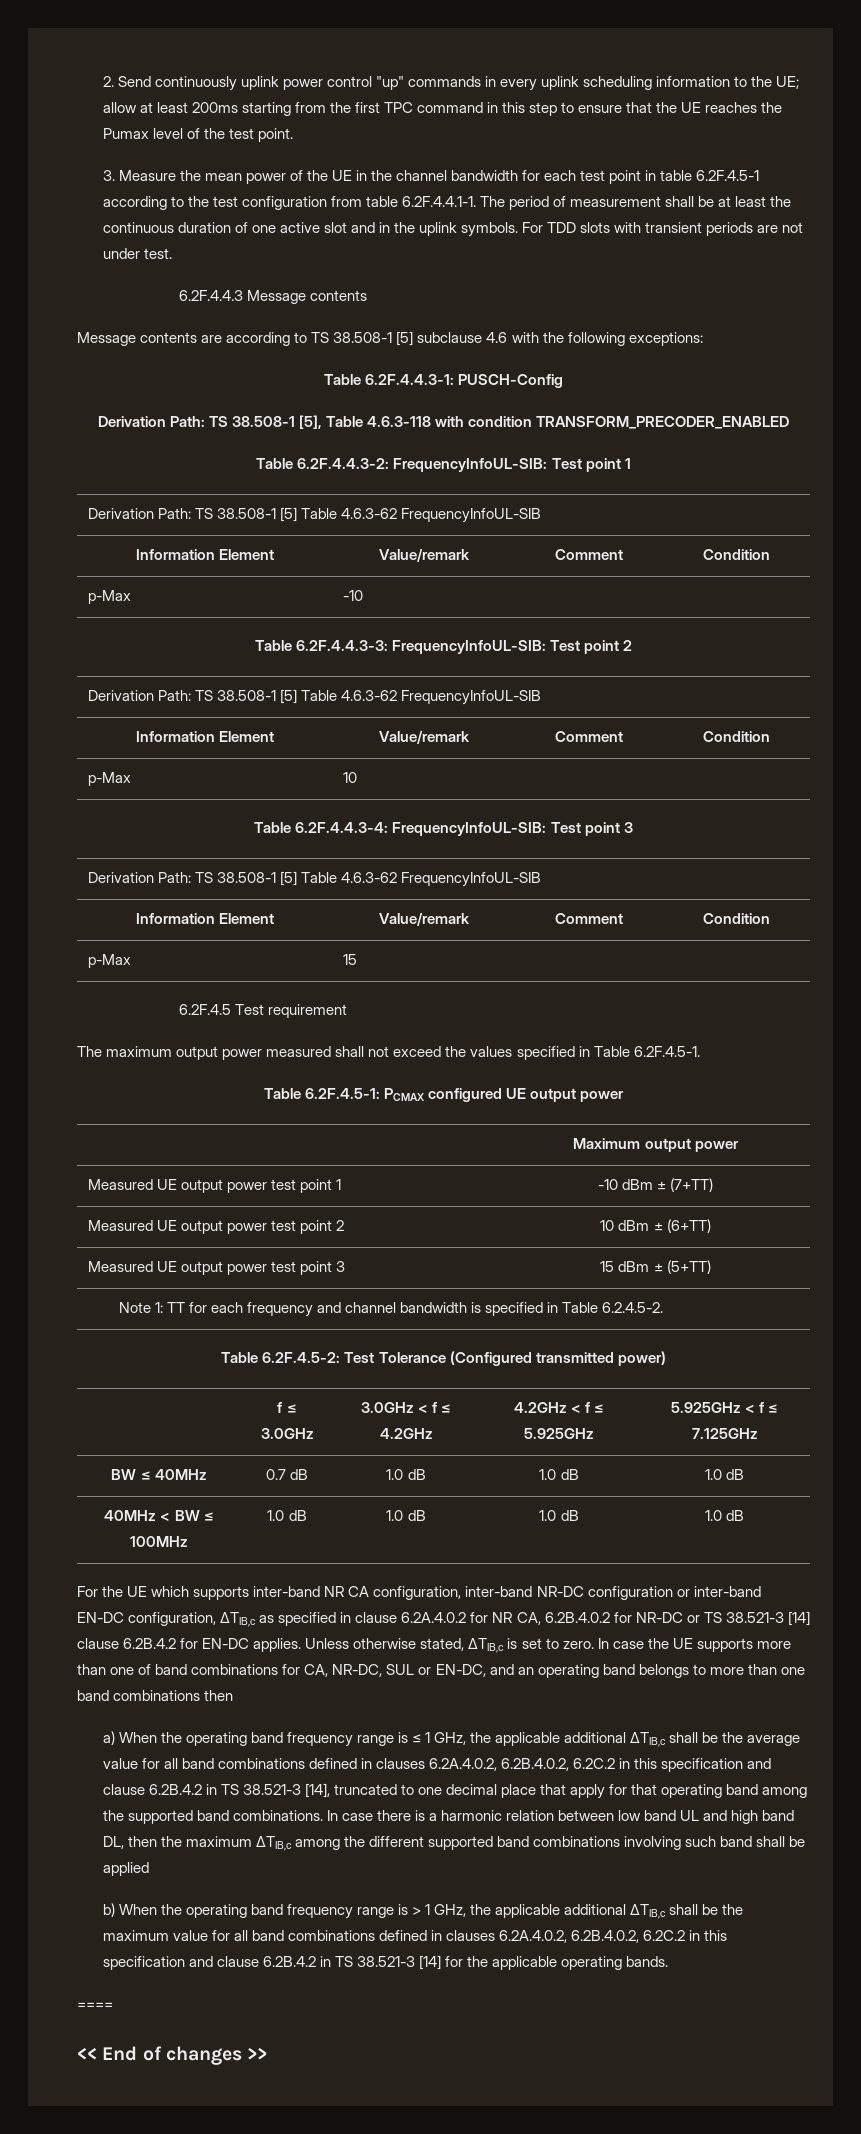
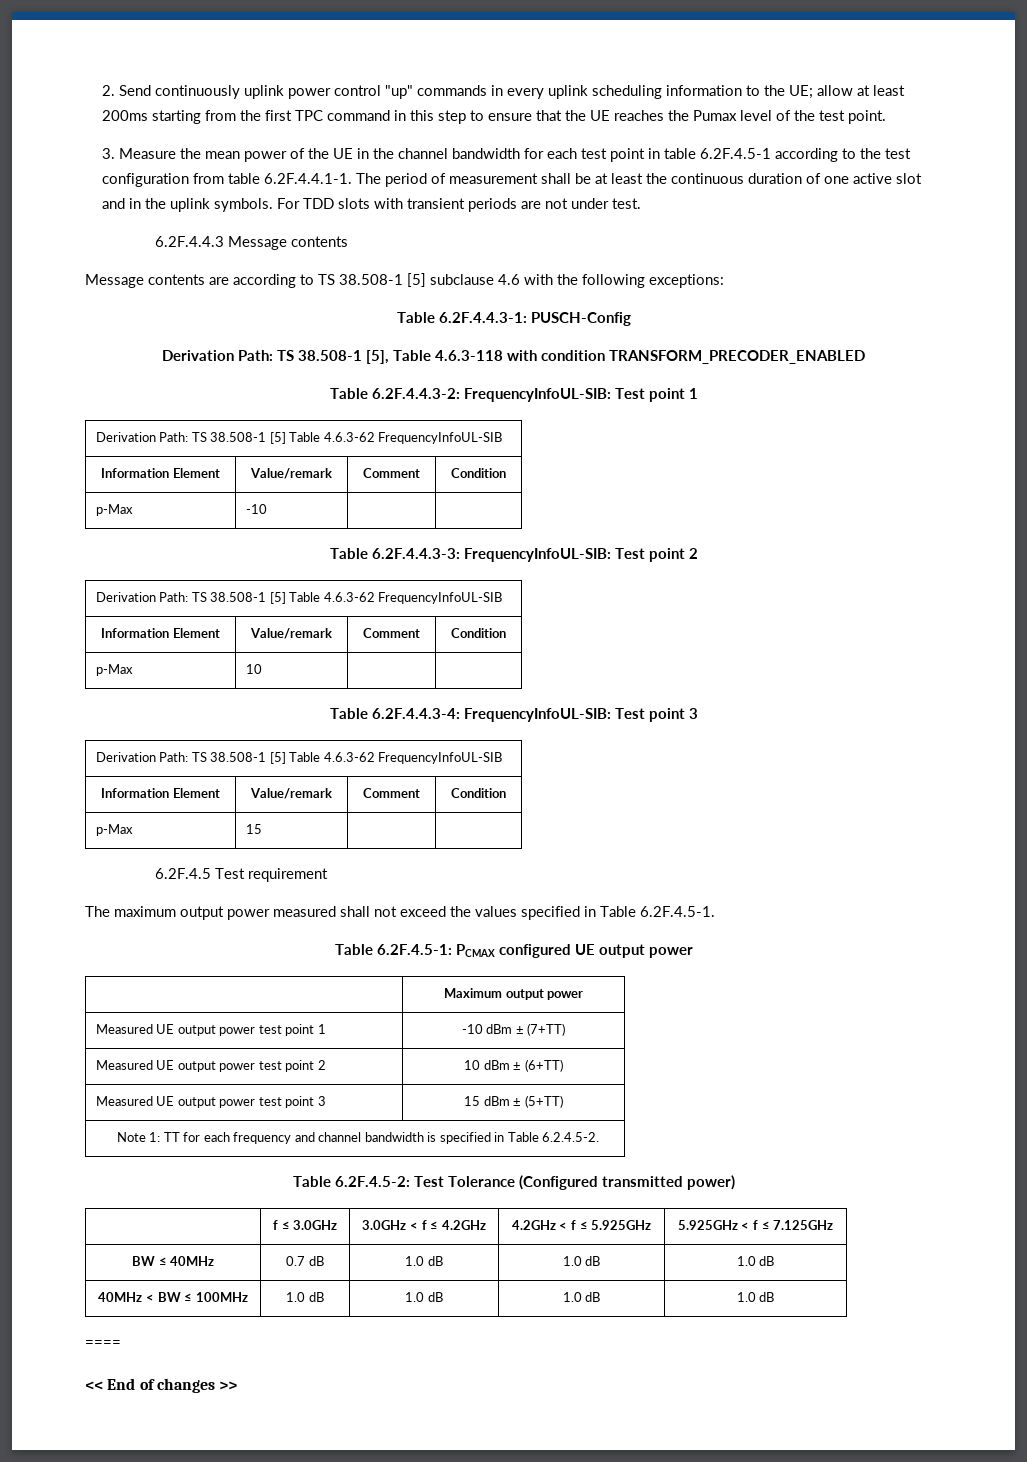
- For the UE which supports inter-band NR CA configuration, inter-band NR-DC configuration or inter-band EN-DC configuration, ΔTIB,c as specified in clause 6.2A.4.0.2 for NR CA, 6.2B.4.0.2 for NR-DC or TS 38.521-3 [14] clause 6.2B.4.2 for EN-DC applies. Unless otherwise stated, ΔTIB,c is set to zero. In case the UE supports more than one of band combinations for CA, NR-DC, SUL or EN-DC, and an operating band belongs to more than one band combinations then
- a) When the operating band frequency range is ≤ 1 GHz, the applicable additional ΔTIB,c shall be the average value for all band combinations defined in clauses 6.2A.4.0.2, 6.2B.4.0.2, 6.2C.2 in this specification and clause 6.2B.4.2 in TS 38.521-3 [14], truncated to one decimal place that apply for that operating band among the supported band combinations. In case there is a harmonic relation between low band UL and high band DL, then the maximum ΔTIB,c among the different supported band combinations involving such band shall be applied
- b) When the operating band frequency range is > 1 GHz, the applicable additional ΔTIB,c shall be the maximum value for all band combinations defined in clauses 6.2A.4.0.2, 6.2B.4.0.2, 6.2C.2 in this specification and clause 6.2B.4.2 in TS 38.521-3 [14] for the applicable operating bands.

